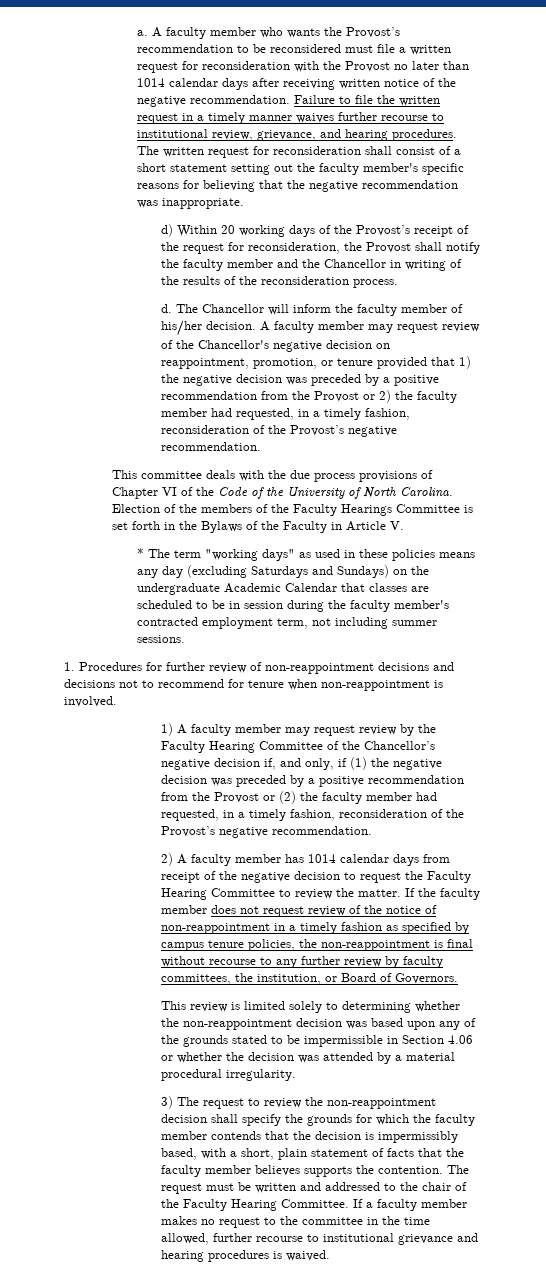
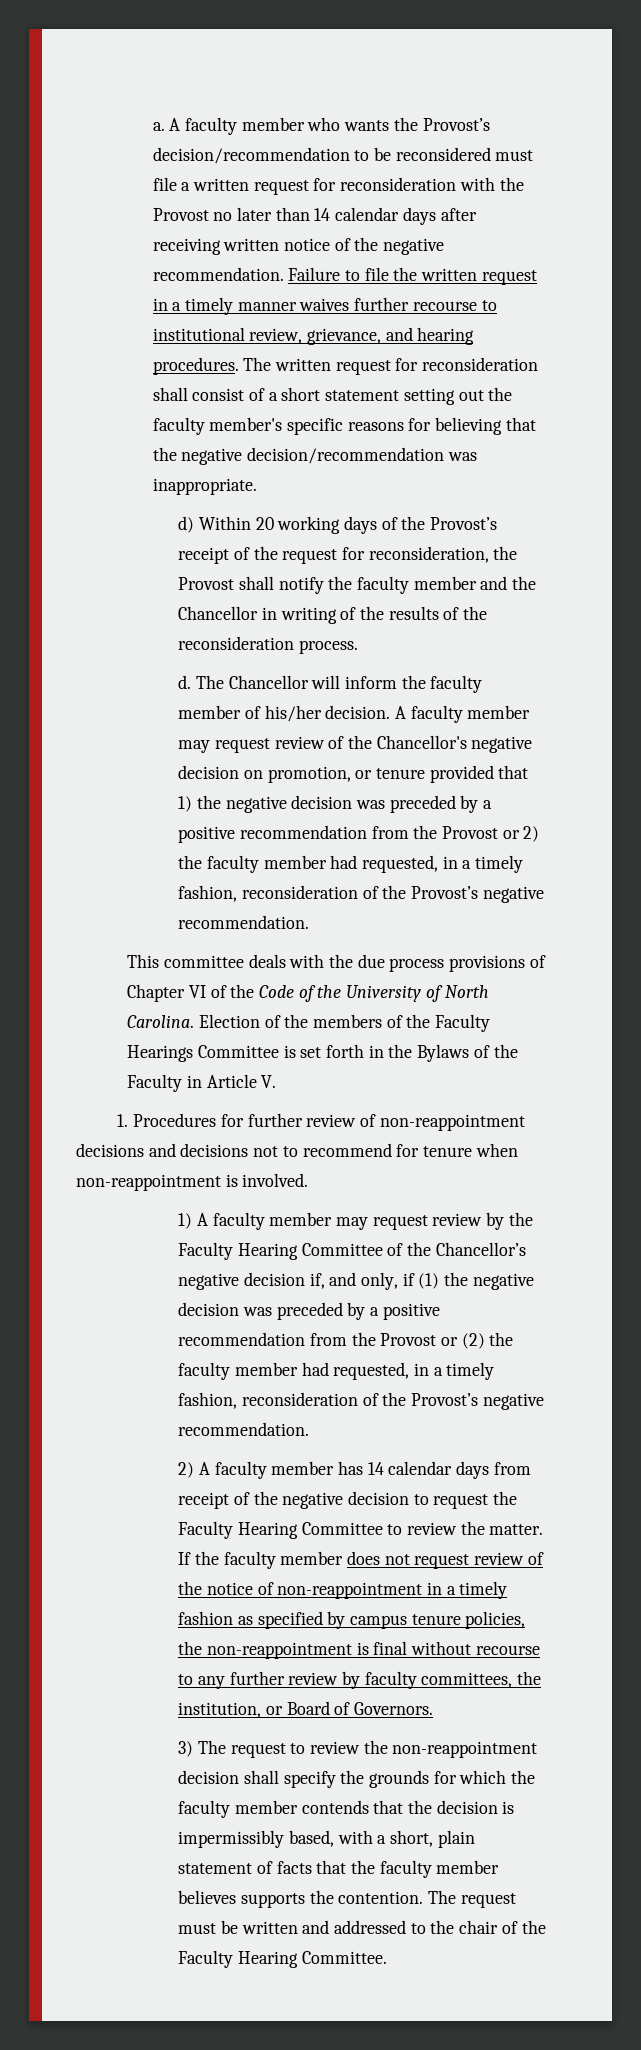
- A faculty member who wants the Provost’s recommendation to be reconsidered must file a written request for reconsideration with the Provost no later than 1014 calendar days after receiving written notice of the negative recommendation.
+ A faculty member who wants the Provost’s decision/recommendation to be reconsidered must file a written request for reconsideration with the Provost no later than 14 calendar days after receiving written notice of the negative recommendation.
- The written request for reconsideration shall consist of a short statement setting out the faculty member's specific reasons for believing that the negative recommendation was inappropriate.
+ The written request for reconsideration shall consist of a short statement setting out the faculty member's specific reasons for believing that the negative decision/recommendation was inappropriate.
- A faculty member may request review of the Chancellor's negative decision on reappointment, promotion, or tenure provided that 1) the negative decision was preceded by a positive recommendation from the Provost or 2) the faculty member had requested, in a timely fashion, reconsideration of the Provost’s negative recommendation.
+ A faculty member may request review of the Chancellor's negative decision on promotion, or tenure provided that 1) the negative decision was preceded by a positive recommendation from the Provost or 2) the faculty member had requested, in a timely fashion, reconsideration of the Provost’s negative recommendation.
- * The term "working days" as used in these policies means any day (excluding Saturdays and Sundays) on the undergraduate Academic Calendar that classes are scheduled to be in session during the faculty member's contracted employment term, not including summer sessions.
- 2) A faculty member has 1014 calendar days from receipt of the negative decision to request the Faculty Hearing Committee to review the matter.
+ 2) A faculty member has 14 calendar days from receipt of the negative decision to request the Faculty Hearing Committee to review the matter.
- This review is limited solely to determining whether the non-reappointment decision was based upon any of the grounds stated to be impermissible in Section 4.06 or whether the decision was attended by a material procedural irregularity.
- If a faculty member makes no request to the committee in the time allowed, further recourse to institutional grievance and hearing procedures is waived.

